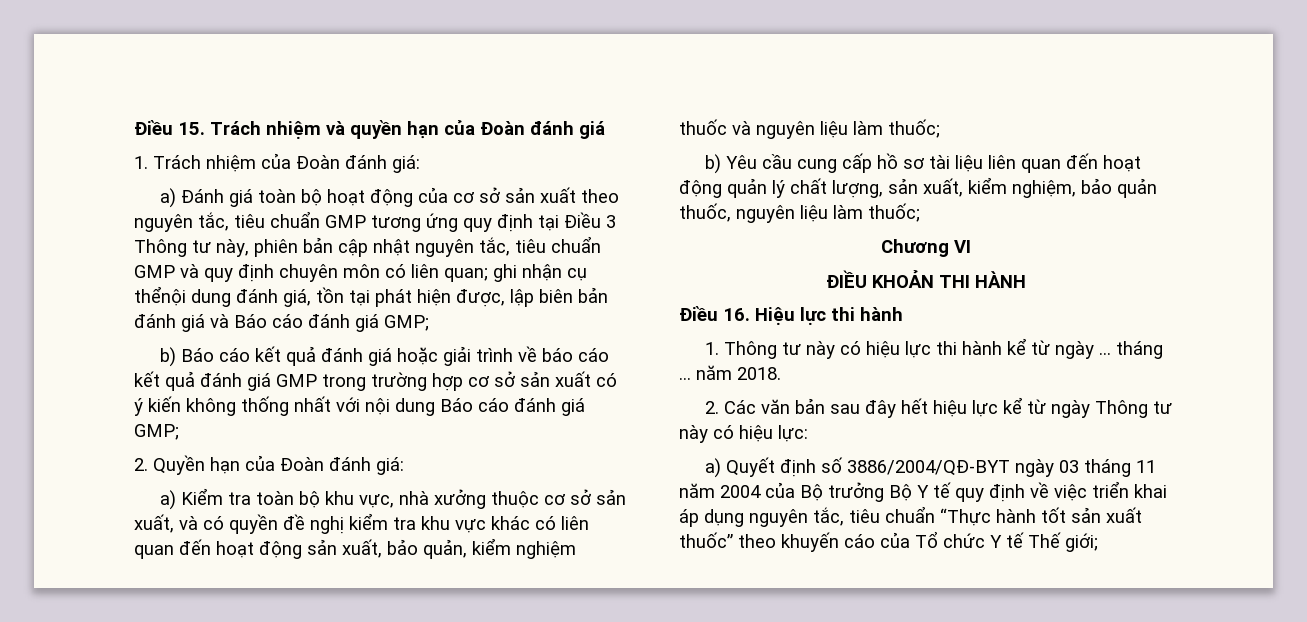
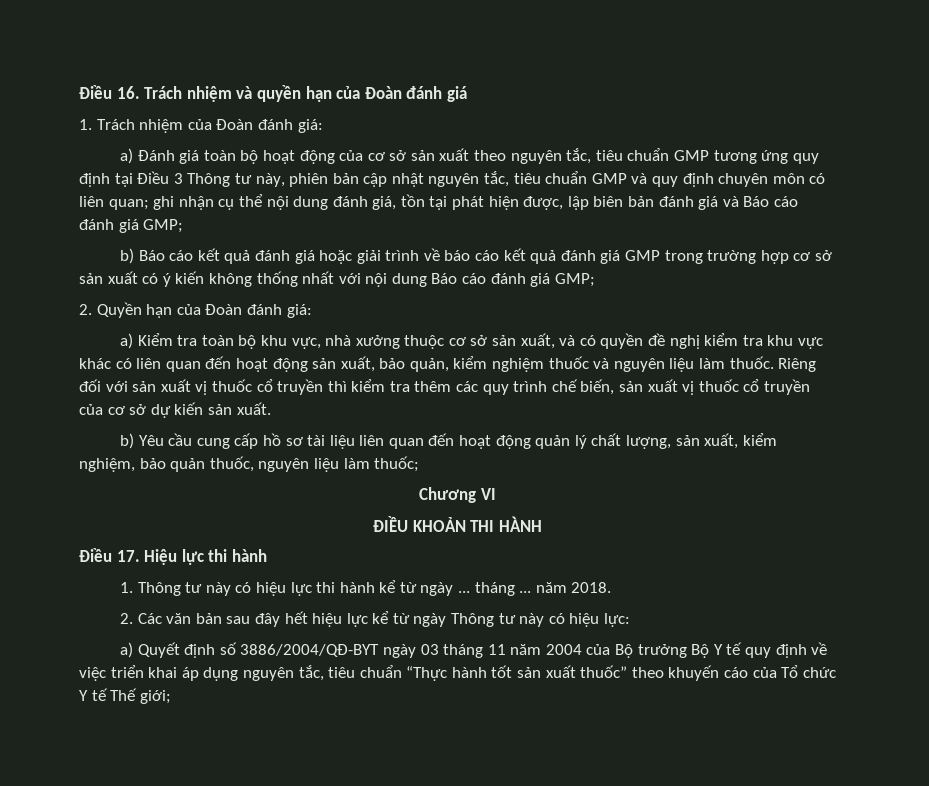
- Điều 15. Trách nhiệm và quyền hạn của Đoàn đánh giá
+ Điều 16. Trách nhiệm và quyền hạn của Đoàn đánh giá
- ghi nhận cụ thểnội dung đánh giá, tồn tại phát hiện được, lập biên bản đánh giá và Báo cáo đánh giá GMP;
+ ghi nhận cụ thể nội dung đánh giá, tồn tại phát hiện được, lập biên bản đánh giá và Báo cáo đánh giá GMP;
- a) Kiểm tra toàn bộ khu vực, nhà xưởng thuộc cơ sở sản xuất, và có quyền đề nghị kiểm tra khu vực khác có liên quan đến hoạt động sản xuất, bảo quản, kiểm nghiệm thuốc và nguyên liệu làm thuốc;
+ a) Kiểm tra toàn bộ khu vực, nhà xưởng thuộc cơ sở sản xuất, và có quyền đề nghị kiểm tra khu vực khác có liên quan đến hoạt động sản xuất, bảo quản, kiểm nghiệm thuốc và nguyên liệu làm thuốc. Riêng đối với sản xuất vị thuốc cổ truyền thì kiểm tra thêm các quy trình chế biến, sản xuất vị thuốc cổ truyền của cơ sở dự kiến sản xuất.
- Điều 16. Hiệu lực thi hành
+ Điều 17. Hiệu lực thi hành

